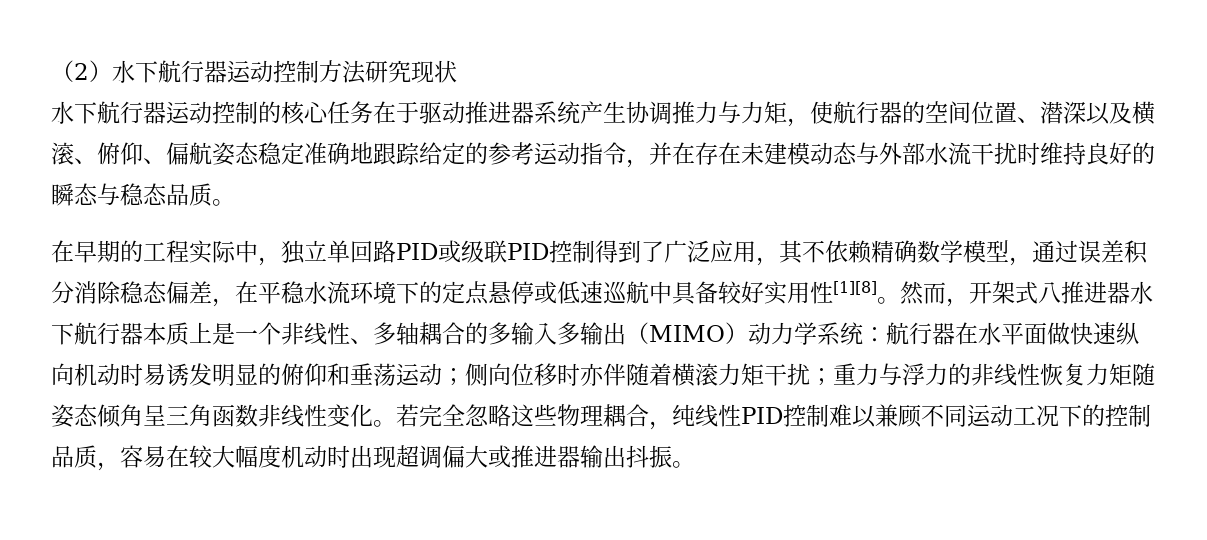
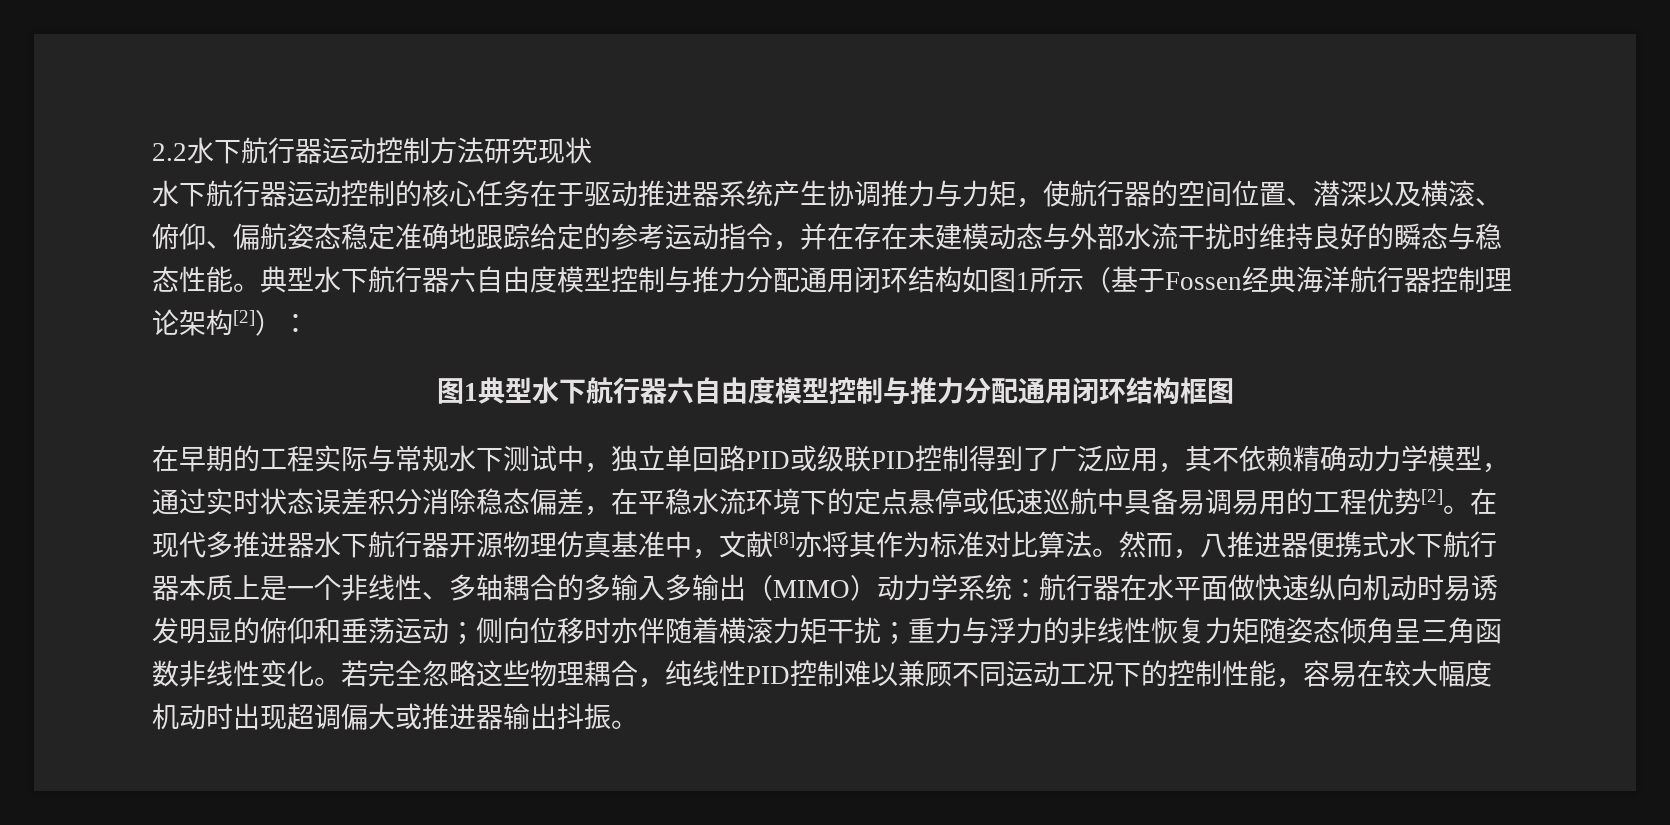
- （2）水下航行器运动控制方法研究现状
+ 2.2水下航行器运动控制方法研究现状
- 水下航行器运动控制的核心任务在于驱动推进器系统产生协调推力与力矩，使航行器的空间位置、潜深以及横滚、俯仰、偏航姿态稳定准确地跟踪给定的参考运动指令，并在存在未建模动态与外部水流干扰时维持良好的瞬态与稳态品质。
+ 水下航行器运动控制的核心任务在于驱动推进器系统产生协调推力与力矩，使航行器的空间位置、潜深以及横滚、俯仰、偏航姿态稳定准确地跟踪给定的参考运动指令，并在存在未建模动态与外部水流干扰时维持良好的瞬态与稳态性能。典型水下航行器六自由度模型控制与推力分配通用闭环结构如图1所示（基于Fossen经典海洋航行器控制理论架构[2]）：
+ 图1典型水下航行器六自由度模型控制与推力分配通用闭环结构框图
- 在早期的工程实际中，独立单回路PID或级联PID控制得到了广泛应用，其不依赖精确数学模型，通过误差积分消除稳态偏差，在平稳水流环境下的定点悬停或低速巡航中具备较好实用性[1][8]。
+ 在早期的工程实际与常规水下测试中，独立单回路PID或级联PID控制得到了广泛应用，其不依赖精确动力学模型，通过实时状态误差积分消除稳态偏差，在平稳水流环境下的定点悬停或低速巡航中具备易调易用的工程优势[2]。在现代多推进器水下航行器开源物理仿真基准中，文献[8]亦将其作为标准对比算法。
- 然而，开架式八推进器水下航行器本质上是一个非线性、多轴耦合的多输入多输出（MIMO）动力学系统：航行器在水平面做快速纵向机动时易诱发明显的俯仰和垂荡运动；侧向位移时亦伴随着横滚力矩干扰；重力与浮力的非线性恢复力矩随姿态倾角呈三角函数非线性变化。
+ 然而，八推进器便携式水下航行器本质上是一个非线性、多轴耦合的多输入多输出（MIMO）动力学系统：航行器在水平面做快速纵向机动时易诱发明显的俯仰和垂荡运动；侧向位移时亦伴随着横滚力矩干扰；重力与浮力的非线性恢复力矩随姿态倾角呈三角函数非线性变化。
- 若完全忽略这些物理耦合，纯线性PID控制难以兼顾不同运动工况下的控制品质，容易在较大幅度机动时出现超调偏大或推进器输出抖振。
+ 若完全忽略这些物理耦合，纯线性PID控制难以兼顾不同运动工况下的控制性能，容易在较大幅度机动时出现超调偏大或推进器输出抖振。

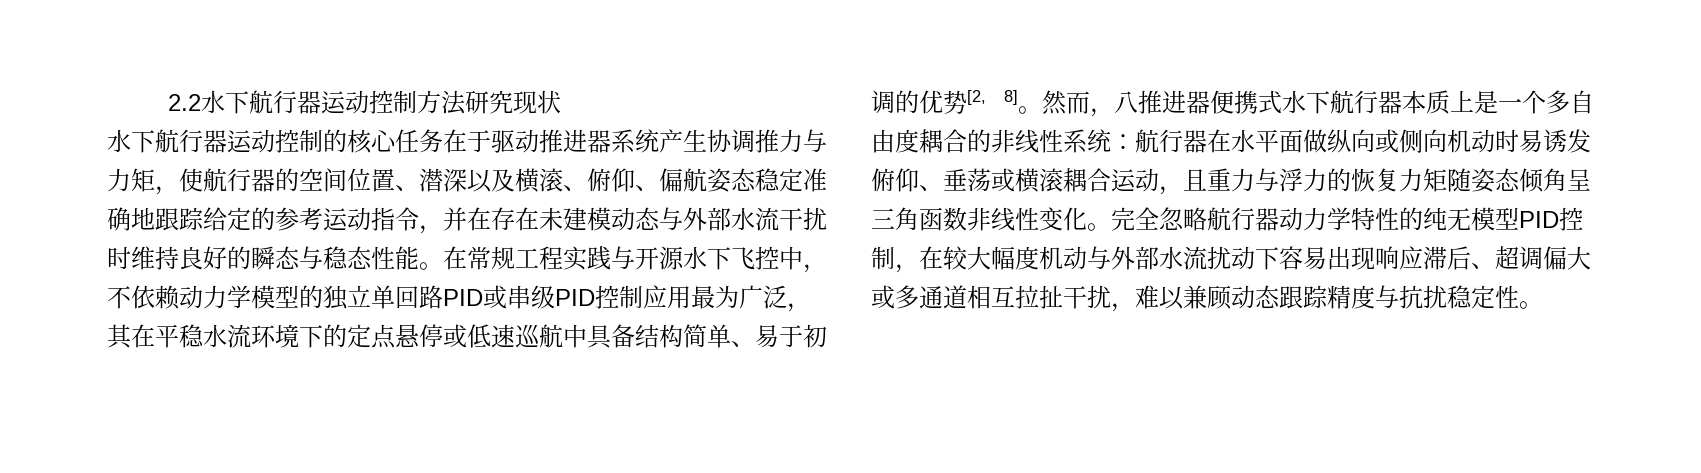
- 典型水下航行器六自由度模型控制与推力分配通用闭环结构如图1所示（基于Fossen经典海洋航行器控制理论架构[2]）：
- 图1典型水下航行器六自由度模型控制与推力分配通用闭环结构框图
- 在早期的工程实际与常规水下测试中，独立单回路PID或级联PID控制得到了广泛应用，其不依赖精确动力学模型，通过实时状态误差积分消除稳态偏差，在平稳水流环境下的定点悬停或低速巡航中具备易调易用的工程优势[2]。在现代多推进器水下航行器开源物理仿真基准中，文献[8]亦将其作为标准对比算法。
+ 在常规工程实践与开源水下飞控中，不依赖动力学模型的独立单回路PID或串级PID控制应用最为广泛，其在平稳水流环境下的定点悬停或低速巡航中具备结构简单、易于初调的优势[2, 8]。
- 然而，八推进器便携式水下航行器本质上是一个非线性、多轴耦合的多输入多输出（MIMO）动力学系统：航行器在水平面做快速纵向机动时易诱发明显的俯仰和垂荡运动；侧向位移时亦伴随着横滚力矩干扰；重力与浮力的非线性恢复力矩随姿态倾角呈三角函数非线性变化。
+ 然而，八推进器便携式水下航行器本质上是一个多自由度耦合的非线性系统：航行器在水平面做纵向或侧向机动时易诱发俯仰、垂荡或横滚耦合运动，且重力与浮力的恢复力矩随姿态倾角呈三角函数非线性变化。
- 若完全忽略这些物理耦合，纯线性PID控制难以兼顾不同运动工况下的控制性能，容易在较大幅度机动时出现超调偏大或推进器输出抖振。
+ 完全忽略航行器动力学特性的纯无模型PID控制，在较大幅度机动与外部水流扰动下容易出现响应滞后、超调偏大或多通道相互拉扯干扰，难以兼顾动态跟踪精度与抗扰稳定性。

